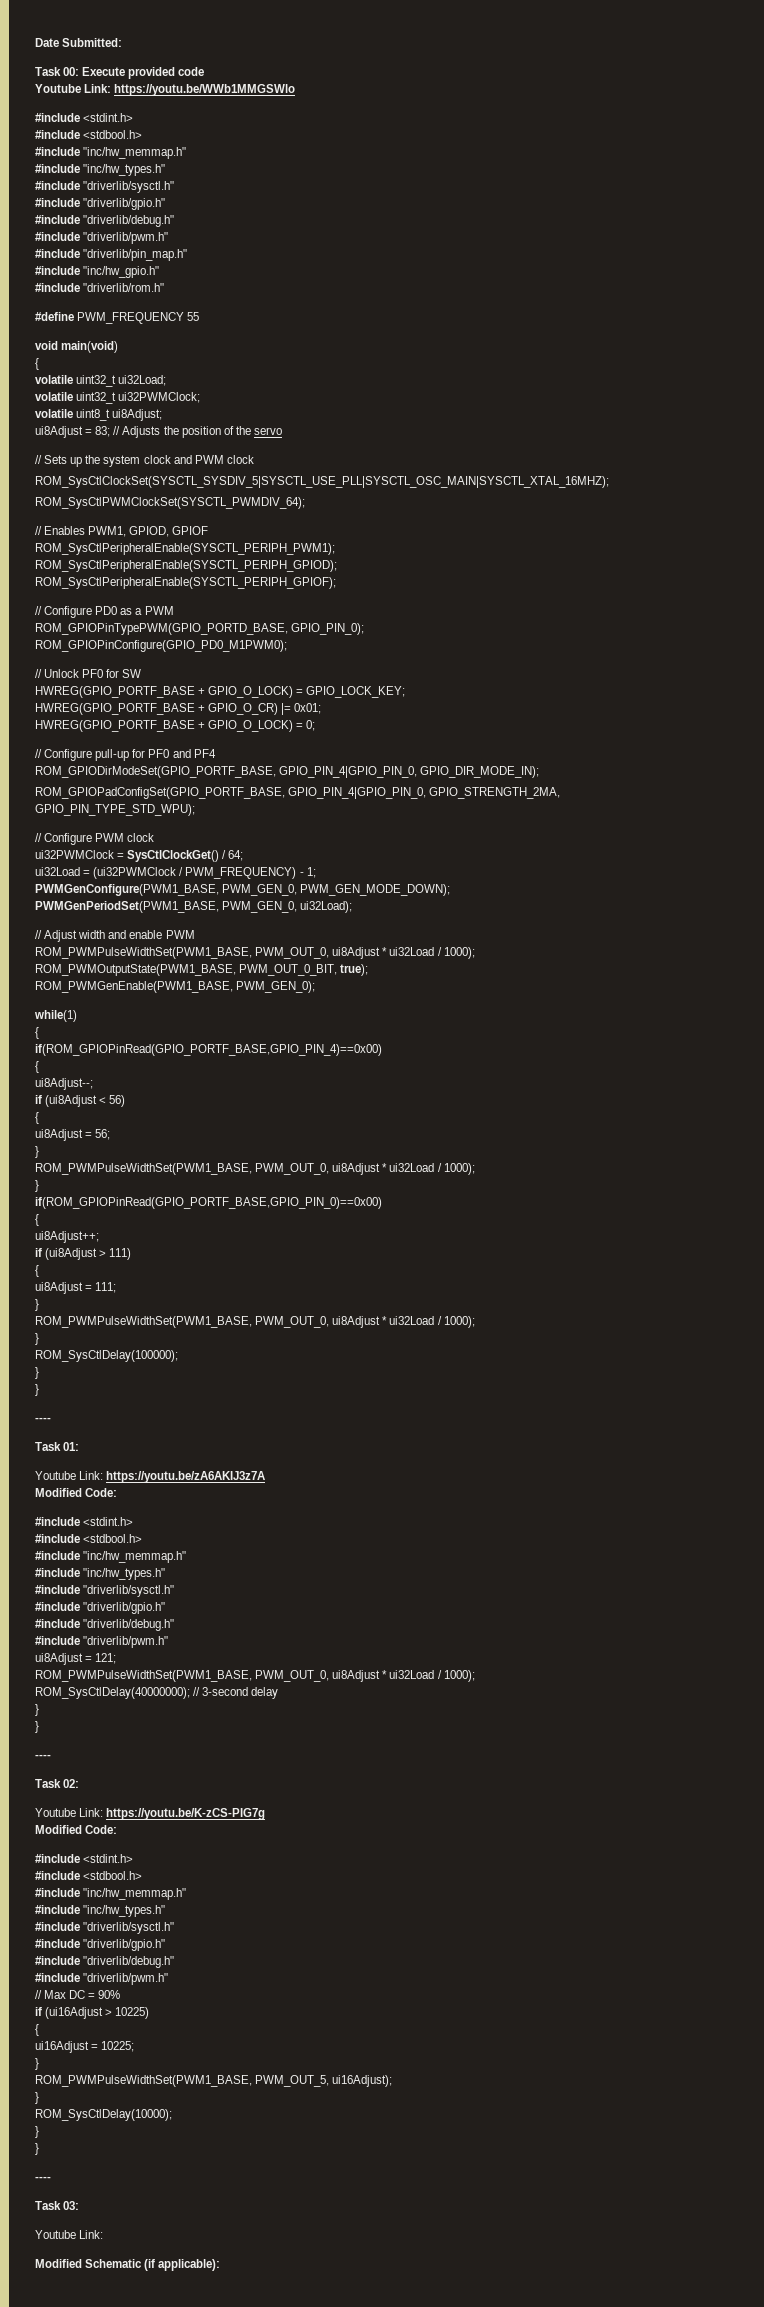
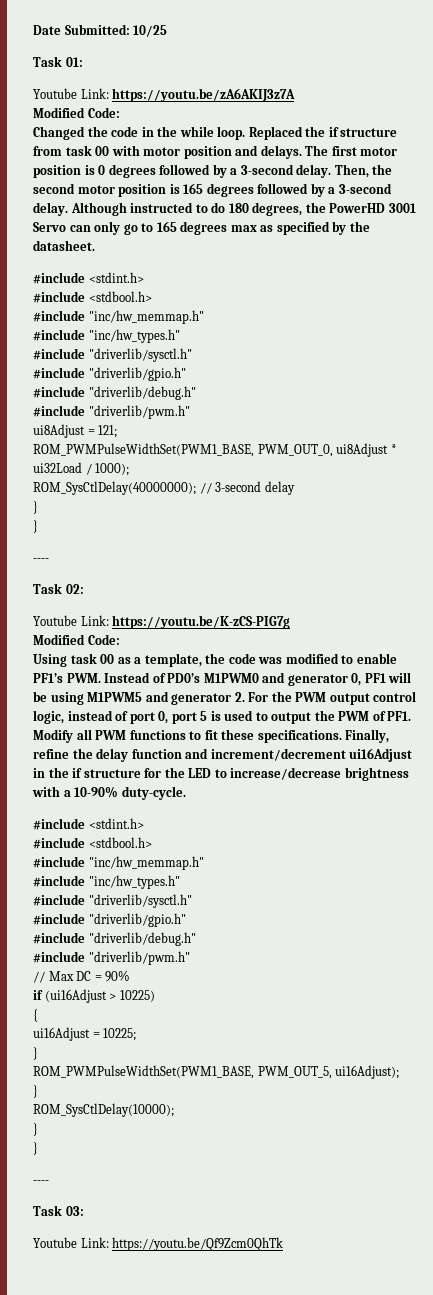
- Date Submitted:
- Task 00: Execute provided code
- Youtube Link: https://youtu.be/WWb1MMGSWlo
- #include <stdint.h>
- #include <stdbool.h>
- #include "inc/hw_memmap.h"
- #include "inc/hw_types.h"
- #include "driverlib/sysctl.h"
- #include "driverlib/gpio.h"
- #include "driverlib/debug.h"
- #include "driverlib/pwm.h"
- #include "driverlib/pin_map.h"
- #include "inc/hw_gpio.h"
- #include "driverlib/rom.h"
- #define PWM_FREQUENCY 55
- void main(void)
- {
- volatile uint32_t ui32Load;
- volatile uint32_t ui32PWMClock;
- volatile uint8_t ui8Adjust;
- ui8Adjust = 83; // Adjusts the position of the servo
- // Sets up the system clock and PWM clock
- ROM_SysCtlClockSet(SYSCTL_SYSDIV_5|SYSCTL_USE_PLL|SYSCTL_OSC_MAIN|SYSCTL_XTAL_16MHZ);
- ROM_SysCtlPWMClockSet(SYSCTL_PWMDIV_64);
- // Enables PWM1, GPIOD, GPIOF
- ROM_SysCtlPeripheralEnable(SYSCTL_PERIPH_PWM1);
- ROM_SysCtlPeripheralEnable(SYSCTL_PERIPH_GPIOD);
- ROM_SysCtlPeripheralEnable(SYSCTL_PERIPH_GPIOF);
- // Configure PD0 as a PWM
- ROM_GPIOPinTypePWM(GPIO_PORTD_BASE, GPIO_PIN_0);
- ROM_GPIOPinConfigure(GPIO_PD0_M1PWM0);
- // Unlock PF0 for SW
- HWREG(GPIO_PORTF_BASE + GPIO_O_LOCK) = GPIO_LOCK_KEY;
- HWREG(GPIO_PORTF_BASE + GPIO_O_CR) |= 0x01;
- HWREG(GPIO_PORTF_BASE + GPIO_O_LOCK) = 0;
- // Configure pull-up for PF0 and PF4
- ROM_GPIODirModeSet(GPIO_PORTF_BASE, GPIO_PIN_4|GPIO_PIN_0, GPIO_DIR_MODE_IN);
- ROM_GPIOPadConfigSet(GPIO_PORTF_BASE, GPIO_PIN_4|GPIO_PIN_0, GPIO_STRENGTH_2MA, GPIO_PIN_TYPE_STD_WPU);
- // Configure PWM clock
- ui32PWMClock = SysCtlClockGet() / 64;
- ui32Load = (ui32PWMClock / PWM_FREQUENCY) - 1;
- PWMGenConfigure(PWM1_BASE, PWM_GEN_0, PWM_GEN_MODE_DOWN);
- PWMGenPeriodSet(PWM1_BASE, PWM_GEN_0, ui32Load);
- // Adjust width and enable PWM
- ROM_PWMPulseWidthSet(PWM1_BASE, PWM_OUT_0, ui8Adjust * ui32Load / 1000);
- ROM_PWMOutputState(PWM1_BASE, PWM_OUT_0_BIT, true);
- ROM_PWMGenEnable(PWM1_BASE, PWM_GEN_0);
- while(1)
- {
- if(ROM_GPIOPinRead(GPIO_PORTF_BASE,GPIO_PIN_4)==0x00)
- {
- ui8Adjust--;
- if (ui8Adjust < 56)
- {
- ui8Adjust = 56;
- }
- ROM_PWMPulseWidthSet(PWM1_BASE, PWM_OUT_0, ui8Adjust * ui32Load / 1000);
- }
- if(ROM_GPIOPinRead(GPIO_PORTF_BASE,GPIO_PIN_0)==0x00)
- {
- ui8Adjust++;
- if (ui8Adjust > 111)
- {
- ui8Adjust = 111;
- }
- ROM_PWMPulseWidthSet(PWM1_BASE, PWM_OUT_0, ui8Adjust * ui32Load / 1000);
- }
- ROM_SysCtlDelay(100000);
- }
- }
- ----
+ Date Submitted: 10/25
+ Changed the code in the while loop. Replaced the if structure from task 00 with motor position and delays. The first motor position is 0 degrees followed by a 3-second delay. Then, the second motor position is 165 degrees followed by a 3-second delay. Although instructed to do 180 degrees, the PowerHD 3001 Servo can only go to 165 degrees max as specified by the datasheet.
+ Using task 00 as a template, the code was modified to enable PF1’s PWM. Instead of PD0’s M1PWM0 and generator 0, PF1 will be using M1PWM5 and generator 2. For the PWM output control logic, instead of port 0, port 5 is used to output the PWM of PF1. Modify all PWM functions to fit these specifications. Finally, refine the delay function and increment/decrement ui16Adjust in the if structure for the LED to increase/decrease brightness with a 10-90% duty-cycle.
  Task 03:
- Youtube Link:
- Modified Schematic (if applicable):
+ Youtube Link: https://youtu.be/Qf9Zcm0QhTk

